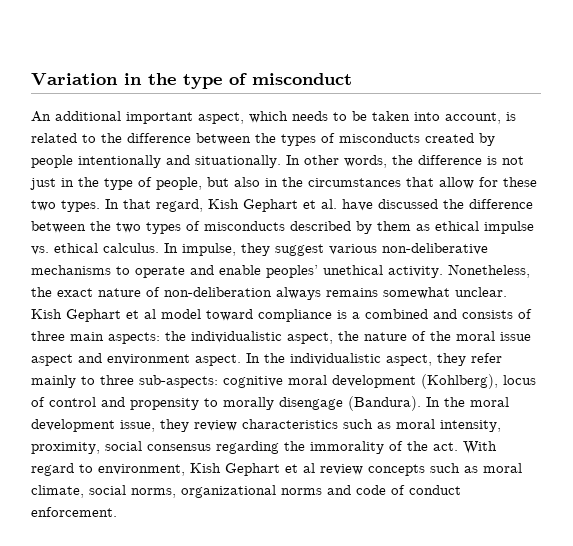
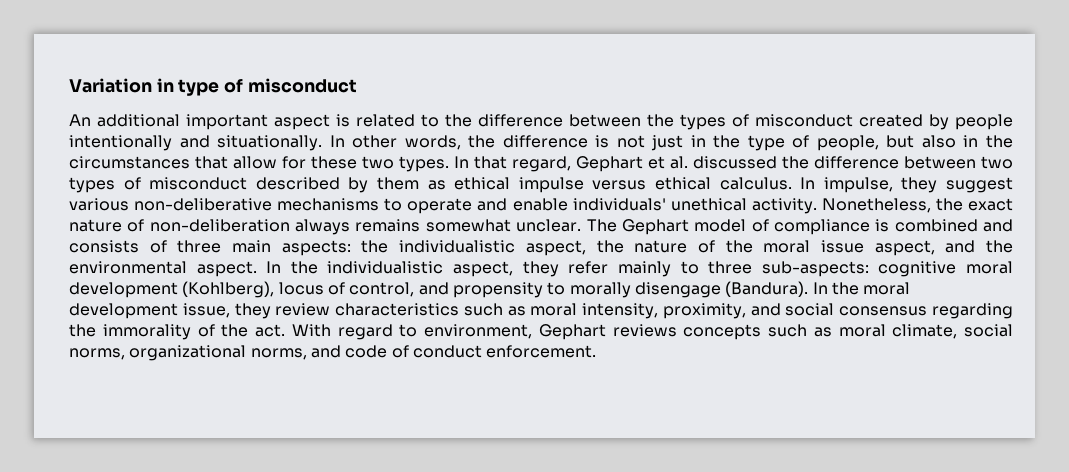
- Variation in the type of misconduct
+ Variation in type of misconduct
- An additional important aspect, which needs to be taken into account, is related to the difference between the types of misconducts created by people intentionally and situationally.
+ An additional important aspect is related to the difference between the types of misconduct created by people intentionally and situationally.
- In that regard, Kish Gephart et al. have discussed the difference between the two types of misconducts described by them as ethical impulse vs. ethical calculus.
+ In that regard, Gephart et al. discussed the difference between two types of misconduct described by them as ethical impulse versus ethical calculus.
- In impulse, they suggest various non-deliberative mechanisms to operate and enable peoples’ unethical activity.
+ In impulse, they suggest various non-deliberative mechanisms to operate and enable individuals' unethical activity.
- Kish Gephart et al model toward compliance is a combined and consists of three main aspects: the individualistic aspect, the nature of the moral issue aspect and environment aspect.
+ The Gephart model of compliance is combined and consists of three main aspects: the individualistic aspect, the nature of the moral issue aspect, and the environmental aspect.
- In the individualistic aspect, they refer mainly to three sub-aspects: cognitive moral development (Kohlberg), locus of control and propensity to morally disengage (Bandura).
+ In the individualistic aspect, they refer mainly to three sub-aspects: cognitive moral development (Kohlberg), locus of control, and propensity to morally disengage (Bandura).
- In the moral development issue, they review characteristics such as moral intensity, proximity, social consensus regarding the immorality of the act.
+ In the moral development issue, they review characteristics such as moral intensity, proximity, and social consensus regarding the immorality of the act.
- With regard to environment, Kish Gephart et al review concepts such as moral climate, social norms, organizational norms and code of conduct enforcement.
+ With regard to environment, Gephart reviews concepts such as moral climate, social norms, organizational norms, and code of conduct enforcement.

